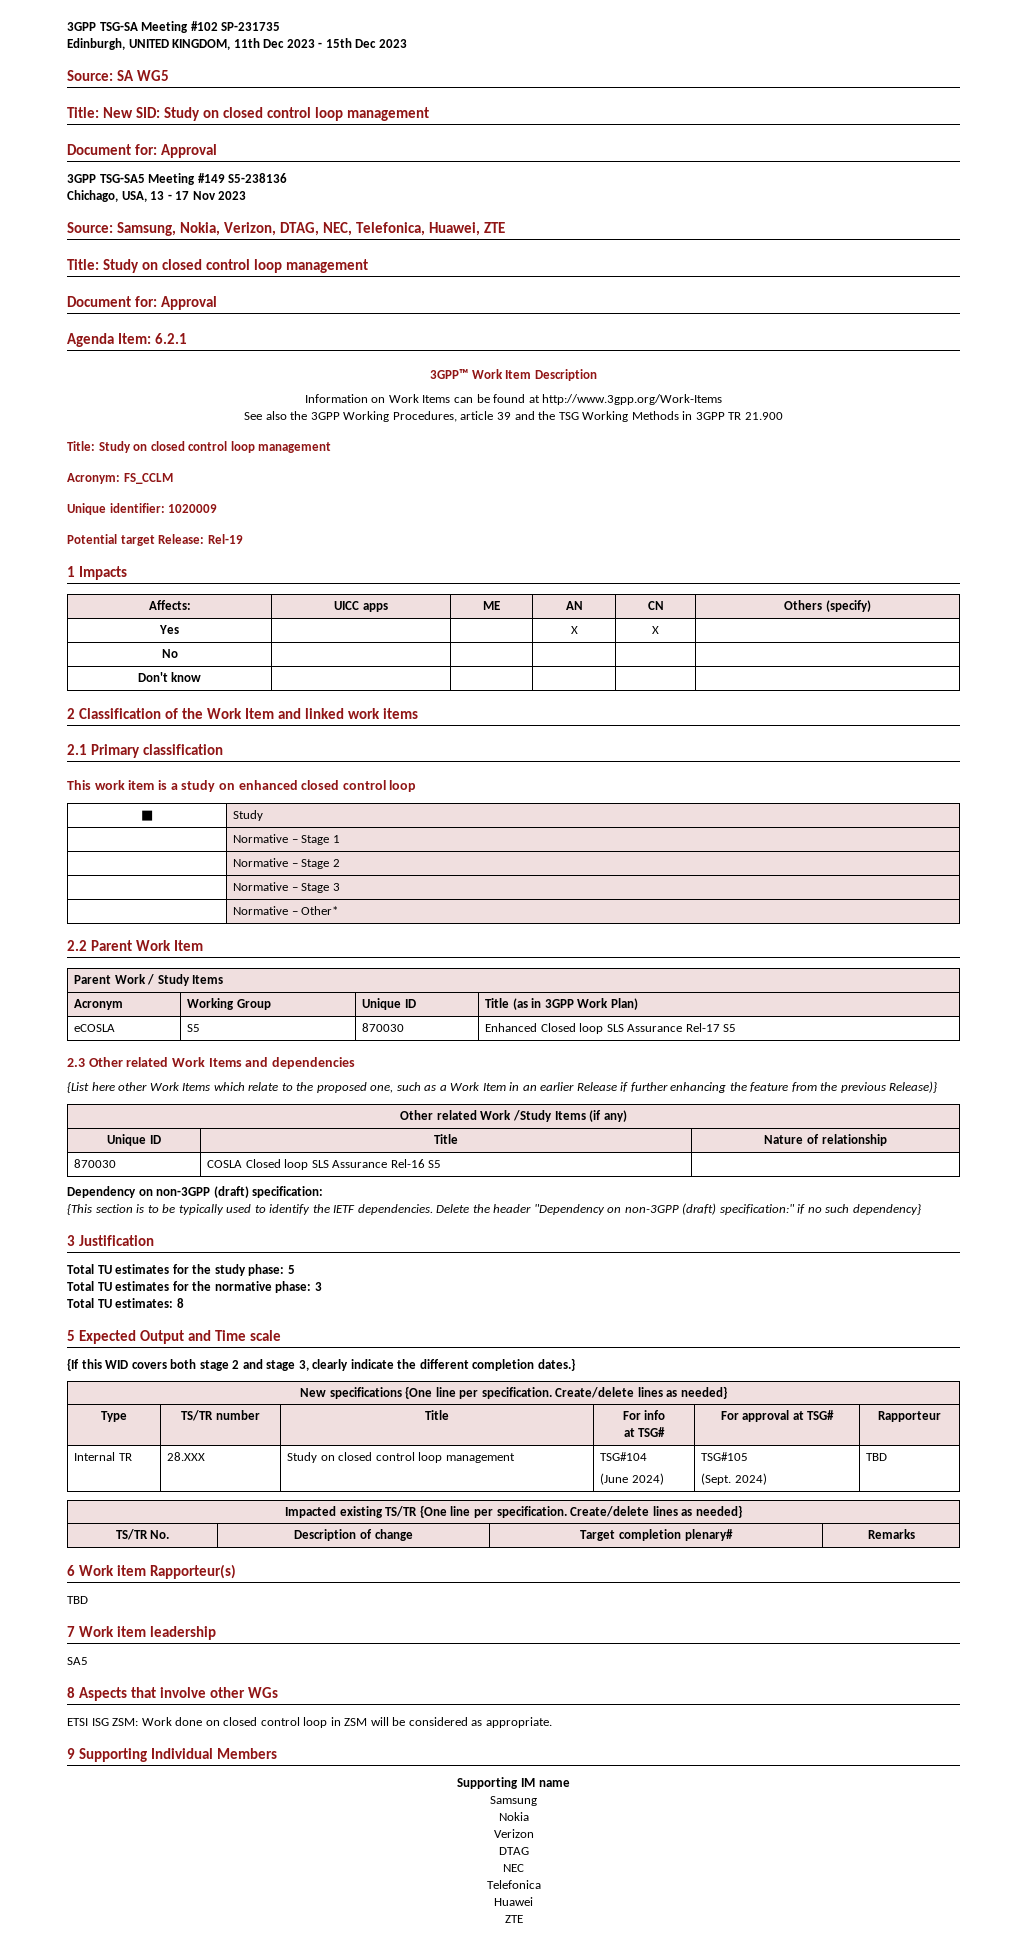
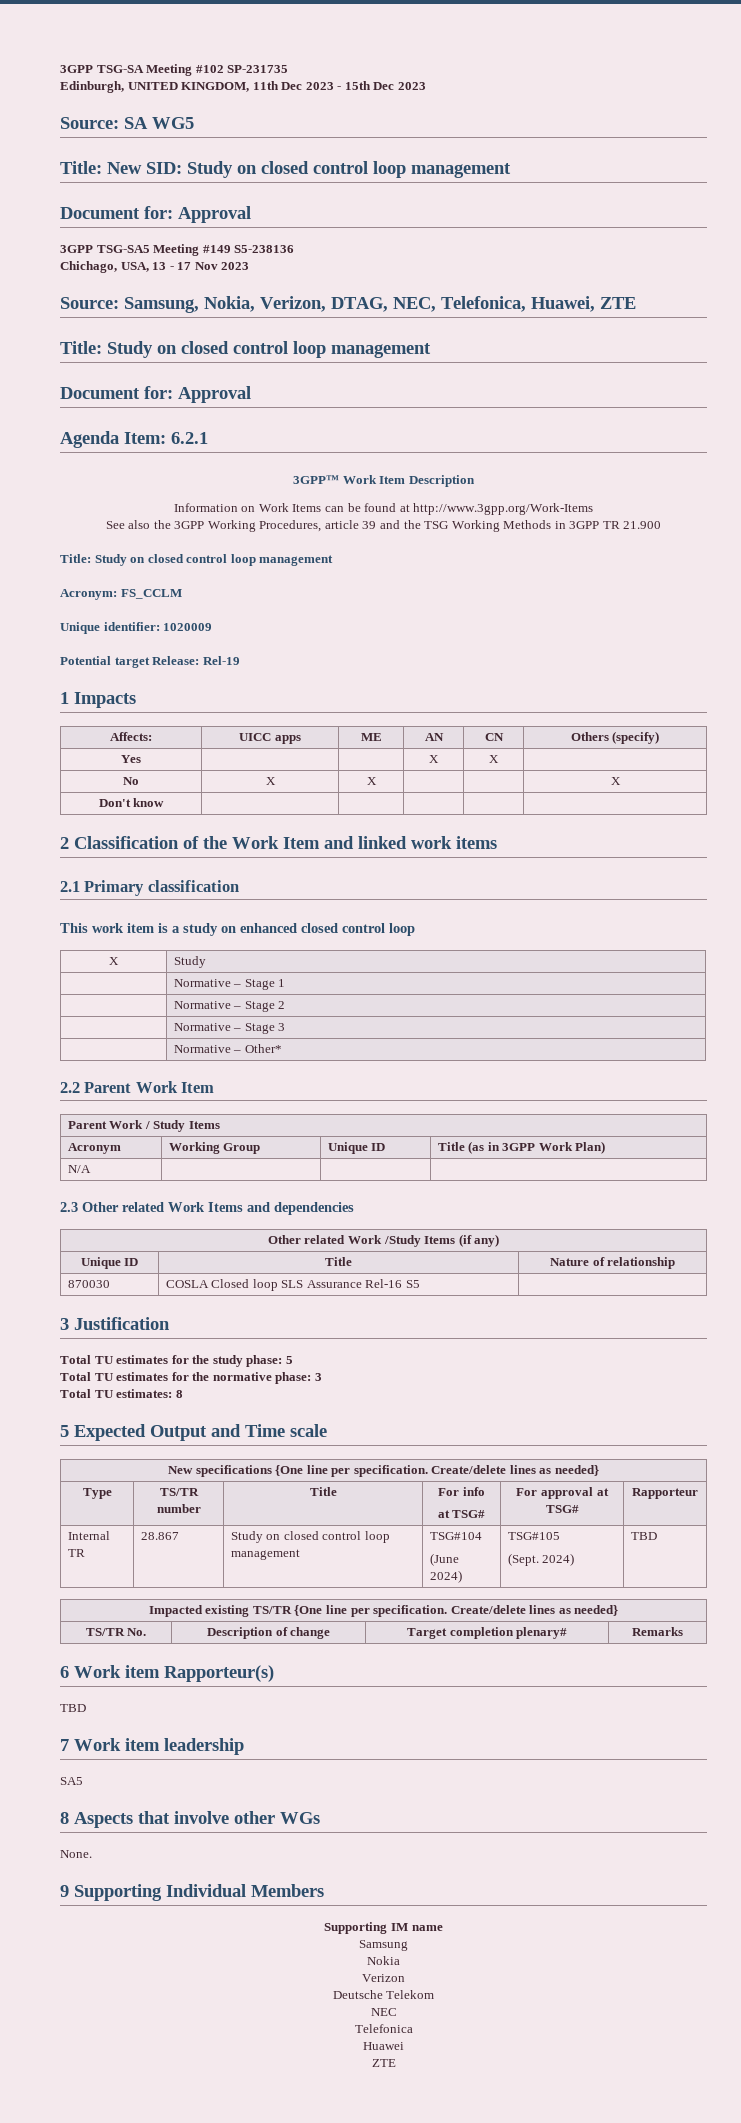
- No | | | | |
+ No | X | X | | | X
- ■ | Study
+ X | Study
- eCOSLA | S5 | 870030 | Enhanced Closed loop SLS Assurance Rel-17 S5
+ N/A | | |
- {List here other Work Items which relate to the proposed one, such as a Work Item in an earlier Release if further enhancing the feature from the previous Release)}
- Dependency on non-3GPP (draft) specification:
- {This section is to be typically used to identify the IETF dependencies. Delete the header "Dependency on non-3GPP (draft) specification:" if no such dependency}
- {If this WID covers both stage 2 and stage 3, clearly indicate the different completion dates.}
- Internal TR | 28.XXX | Study on closed control loop management | TSG#104
+ Internal TR | 28.867 | Study on closed control loop management | TSG#104
- ETSI ISG ZSM: Work done on closed control loop in ZSM will be considered as appropriate.
+ None.
- DTAG
+ Deutsche Telekom

